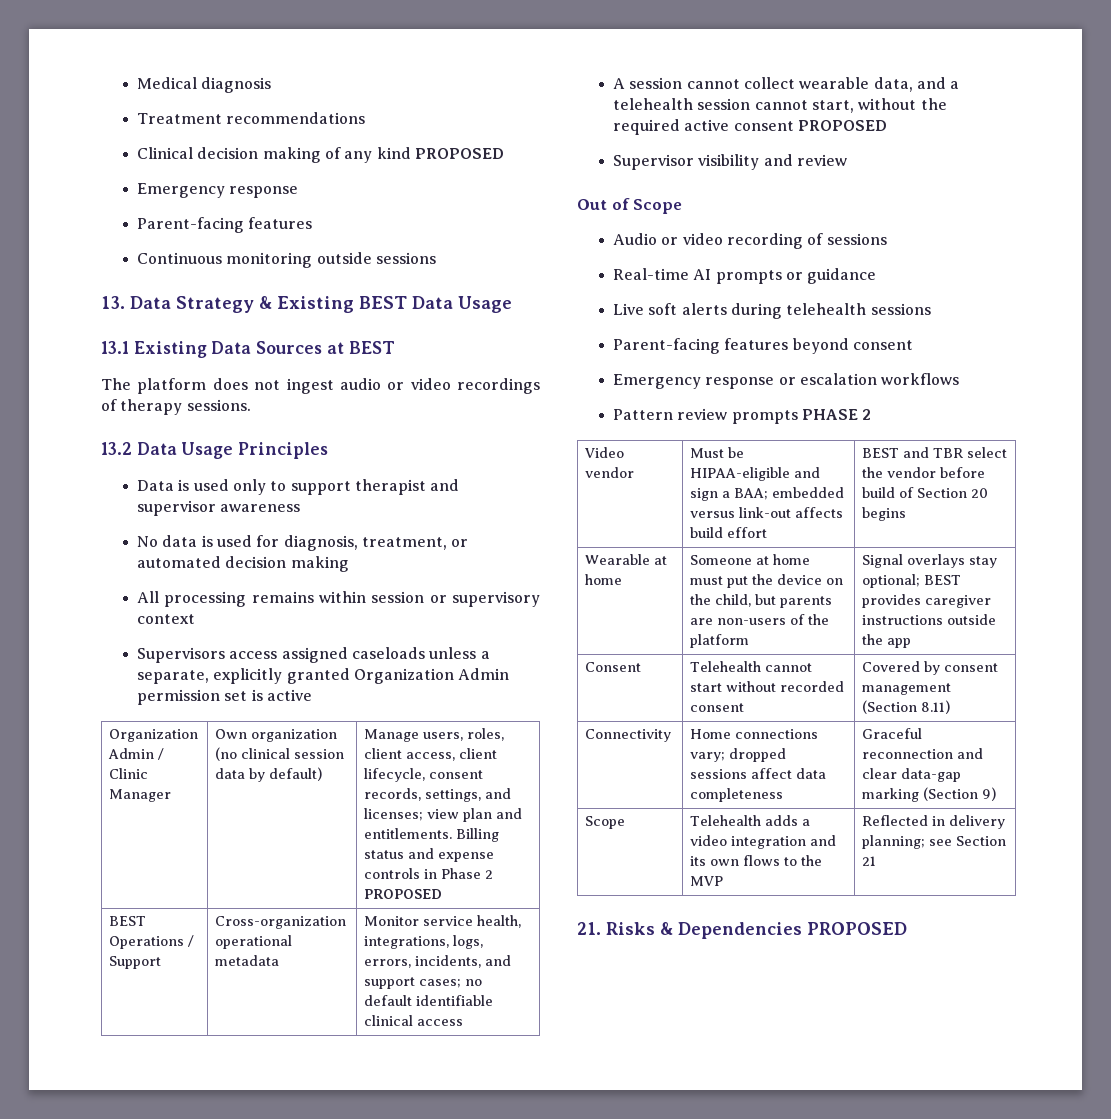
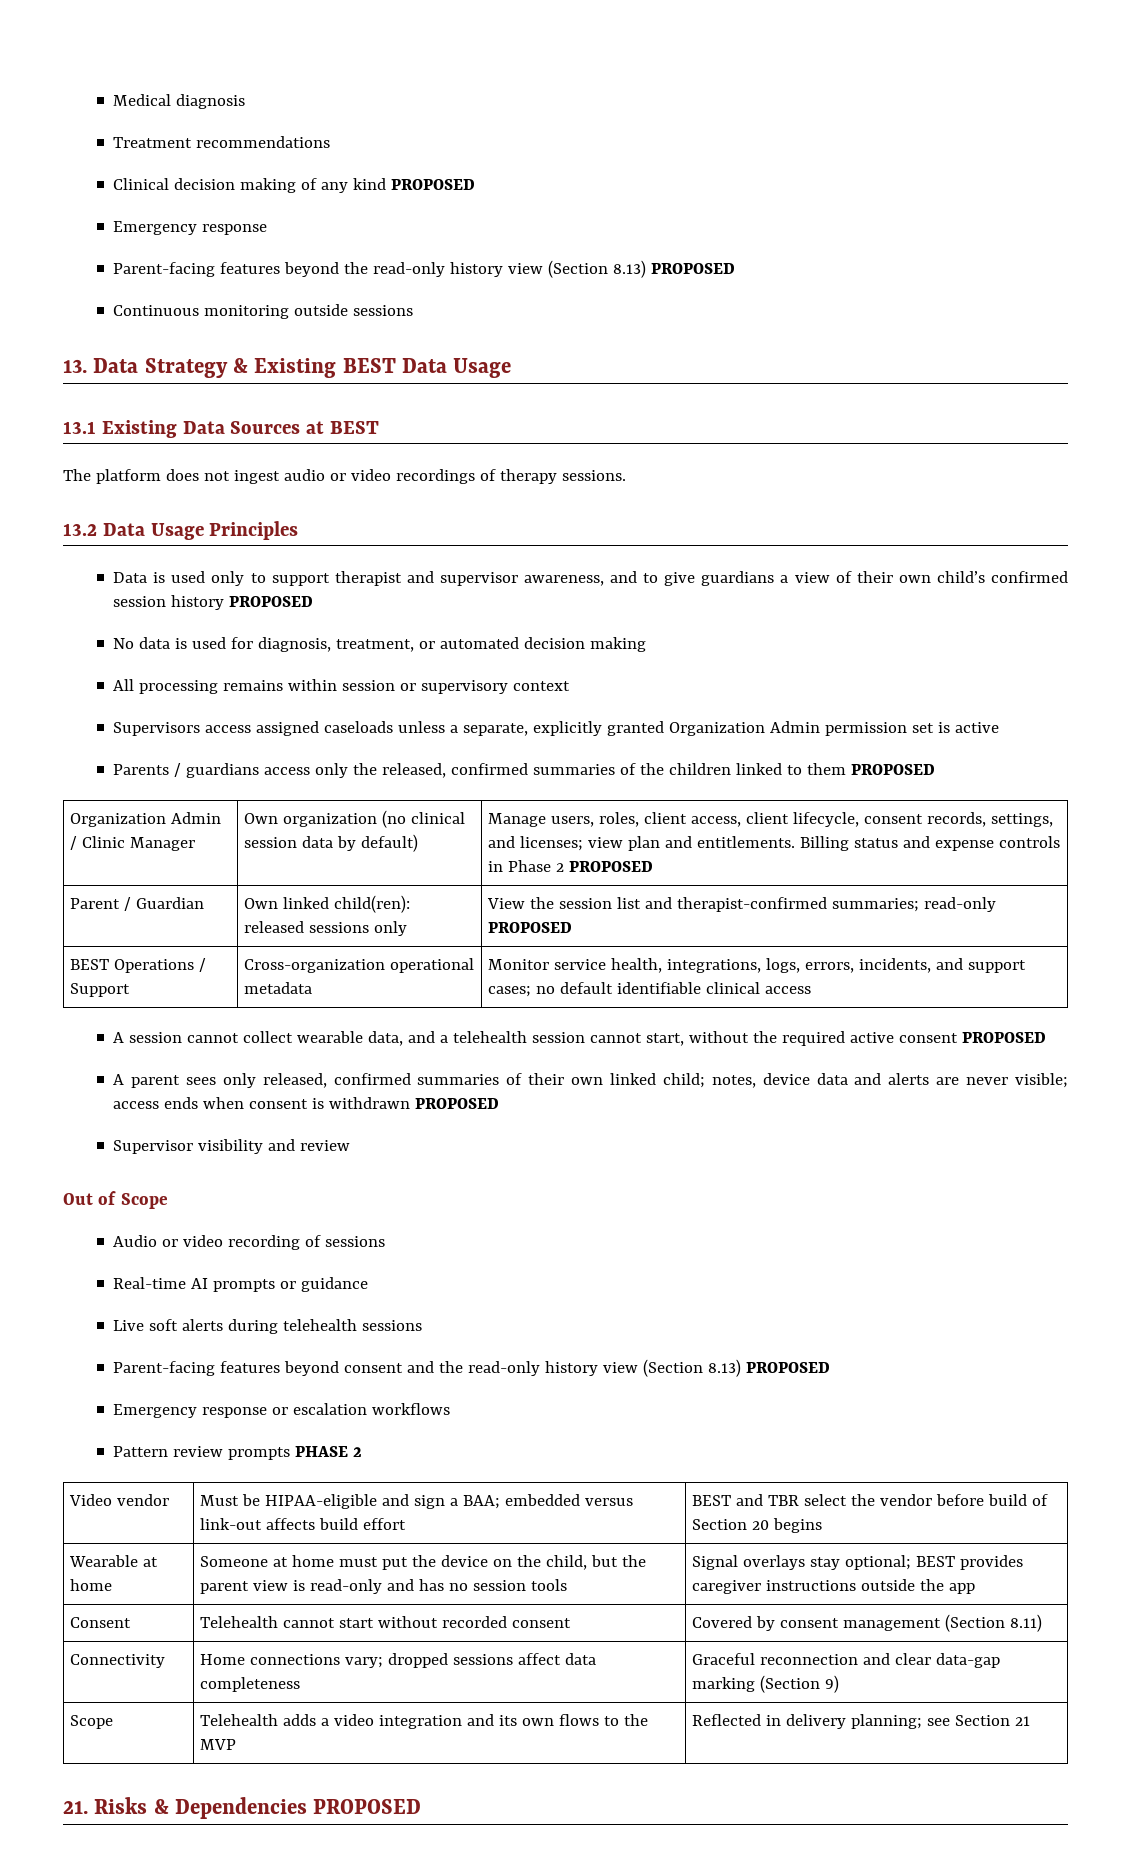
  Clinical decision making of any kind PROPOSED
  Emergency response
- Parent-facing features
+ Parent-facing features beyond the read-only history view (Section 8.13) PROPOSED
- Data is used only to support therapist and supervisor awareness
+ Data is used only to support therapist and supervisor awareness, and to give guardians a view of their own child’s confirmed session history PROPOSED
+ Parents / guardians access only the released, confirmed summaries of the children linked to them PROPOSED
+ Parent / Guardian | Own linked child(ren): released sessions only | View the session list and therapist-confirmed summaries; read-only PROPOSED
+ A parent sees only released, confirmed summaries of their own linked child; notes, device data and alerts are never visible; access ends when consent is withdrawn PROPOSED
- Parent-facing features beyond consent
+ Parent-facing features beyond consent and the read-only history view (Section 8.13) PROPOSED
- Wearable at home | Someone at home must put the device on the child, but parents are non-users of the platform | Signal overlays stay optional; BEST provides caregiver instructions outside the app
+ Wearable at home | Someone at home must put the device on the child, but the parent view is read-only and has no session tools | Signal overlays stay optional; BEST provides caregiver instructions outside the app

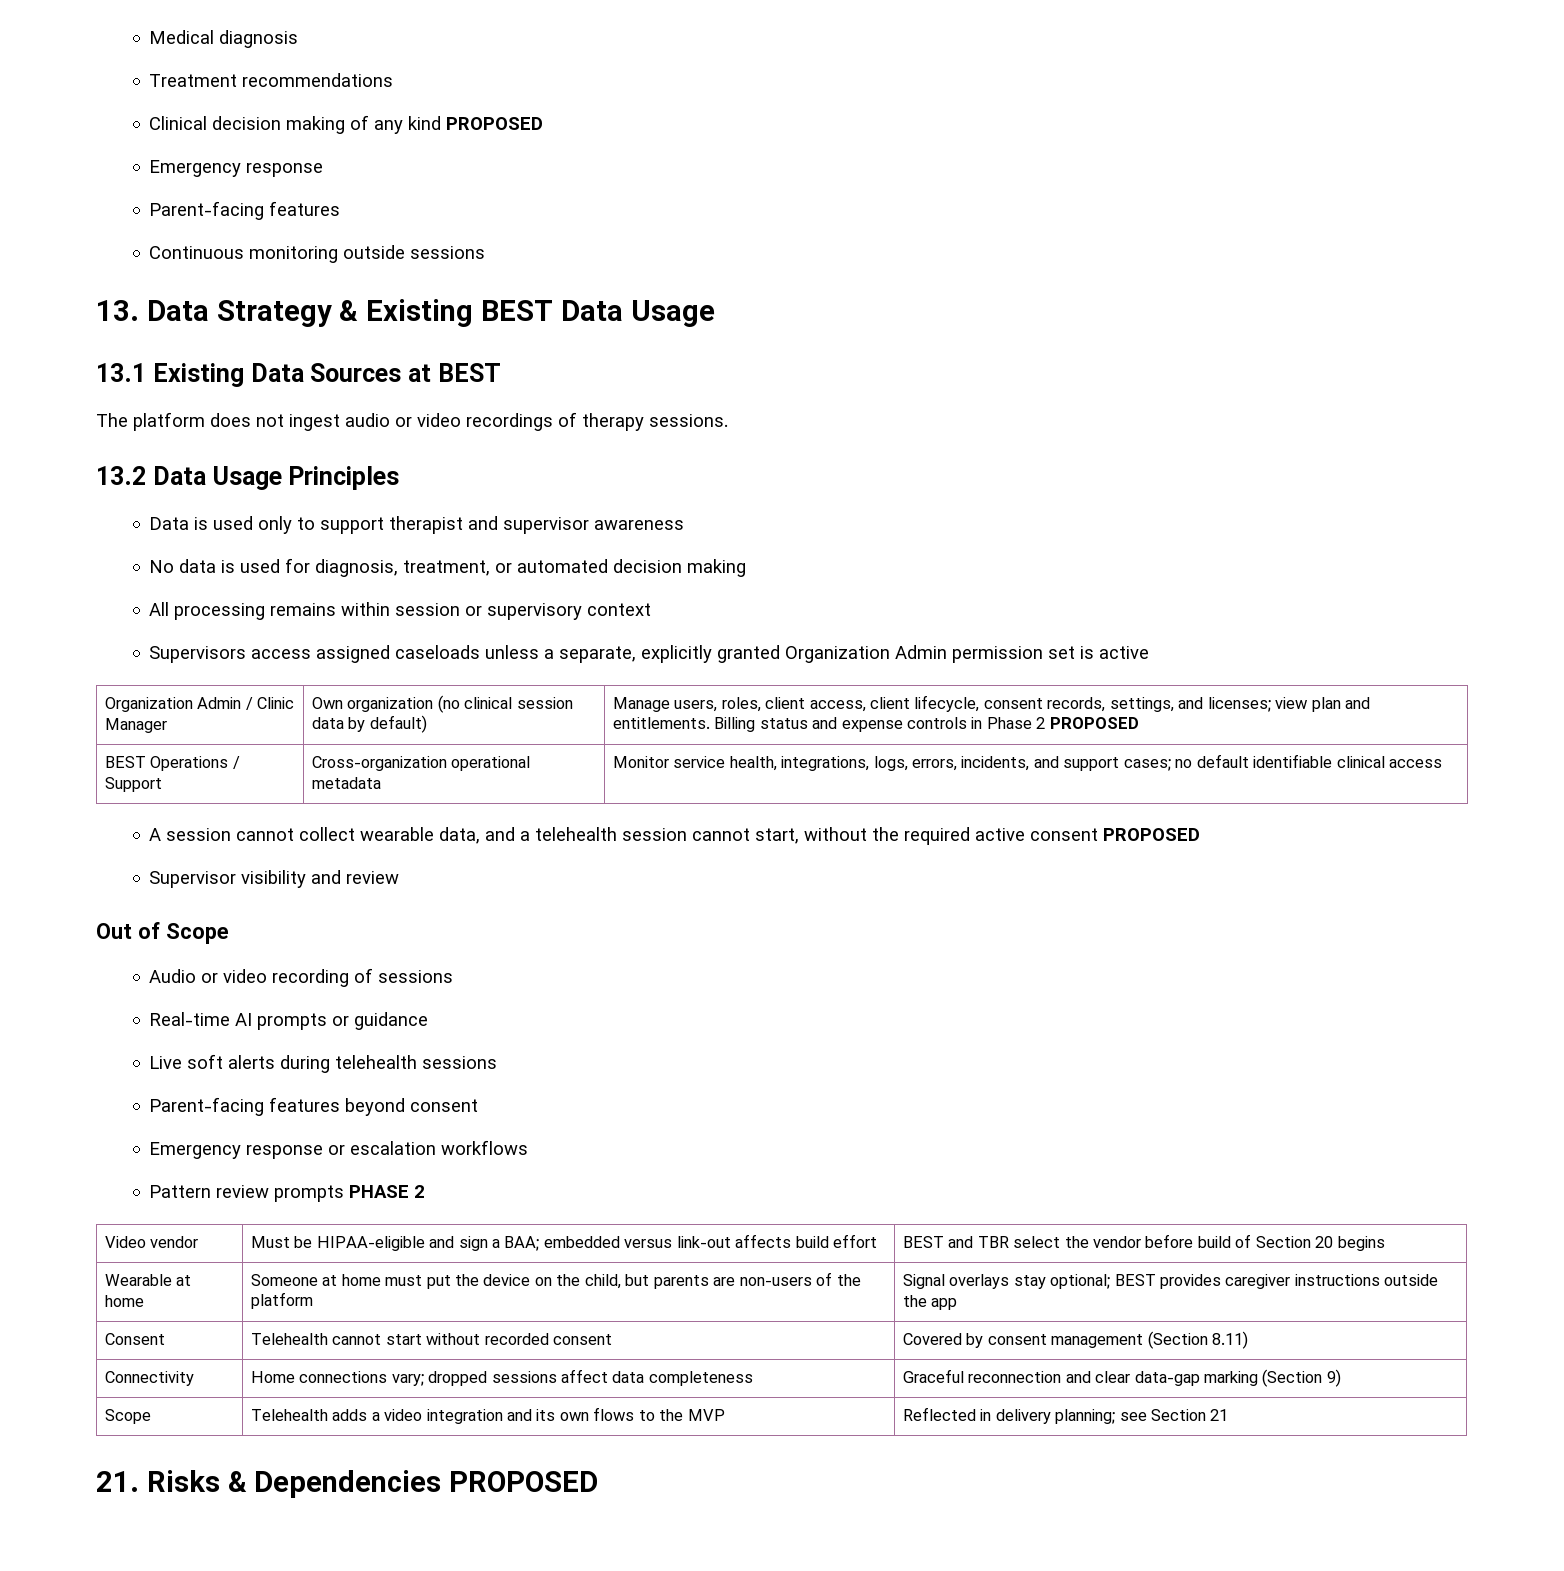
  Clinical decision making of any kind PROPOSED
  Emergency response
- Parent-facing features beyond the read-only history view (Section 8.13) PROPOSED
+ Parent-facing features
- Data is used only to support therapist and supervisor awareness, and to give guardians a view of their own child’s confirmed session history PROPOSED
+ Data is used only to support therapist and supervisor awareness
- Parents / guardians access only the released, confirmed summaries of the children linked to them PROPOSED
- Parent / Guardian | Own linked child(ren): released sessions only | View the session list and therapist-confirmed summaries; read-only PROPOSED
- A parent sees only released, confirmed summaries of their own linked child; notes, device data and alerts are never visible; access ends when consent is withdrawn PROPOSED
- Parent-facing features beyond consent and the read-only history view (Section 8.13) PROPOSED
+ Parent-facing features beyond consent
- Wearable at home | Someone at home must put the device on the child, but the parent view is read-only and has no session tools | Signal overlays stay optional; BEST provides caregiver instructions outside the app
+ Wearable at home | Someone at home must put the device on the child, but parents are non-users of the platform | Signal overlays stay optional; BEST provides caregiver instructions outside the app

